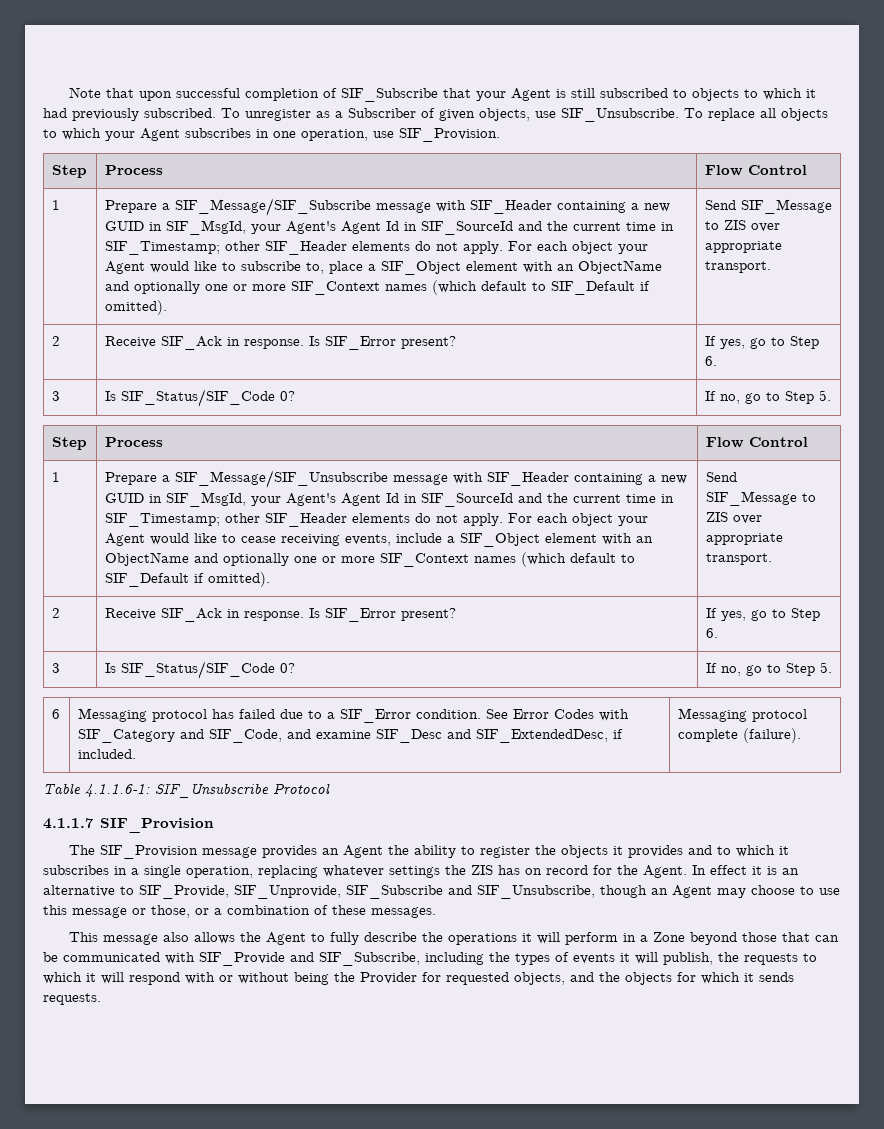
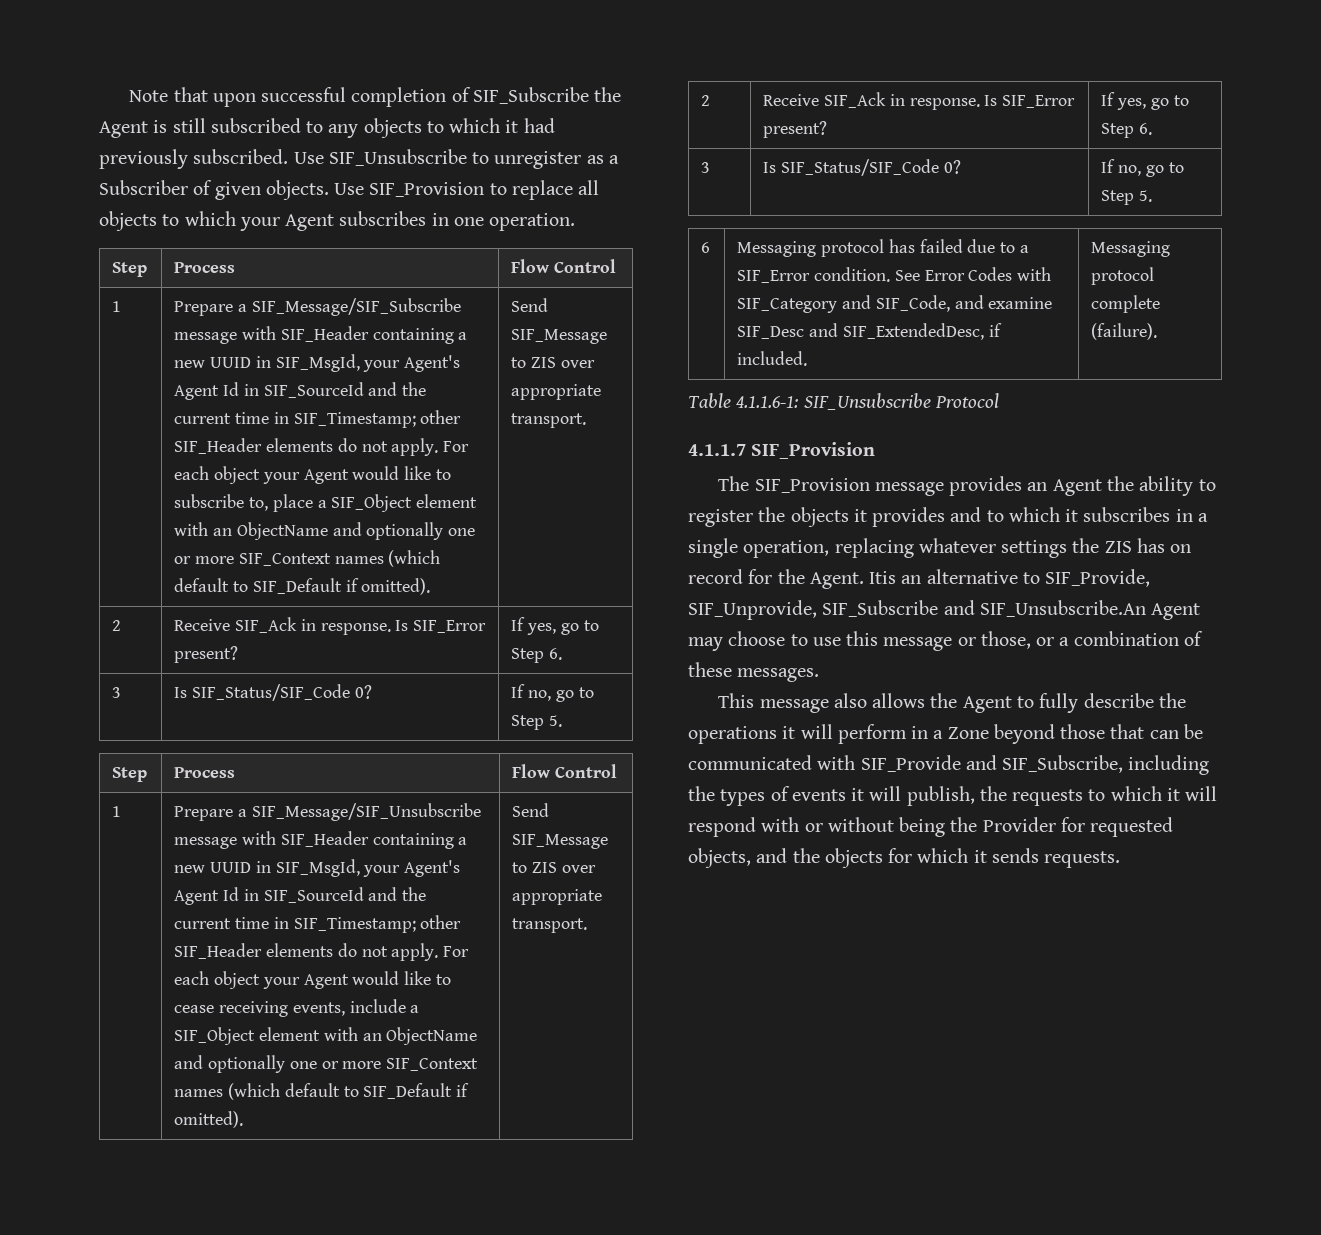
- Note that upon successful completion of SIF_Subscribe that your Agent is still subscribed to objects to which it had previously subscribed.
+ Note that upon successful completion of SIF_Subscribe the Agent is still subscribed to any objects to which it had previously subscribed.
- To unregister as a Subscriber of given objects, use SIF_Unsubscribe. To replace all objects to which your Agent subscribes in one operation, use SIF_Provision.
+ Use SIF_Unsubscribe to unregister as a Subscriber of given objects. Use SIF_Provision to replace all objects to which your Agent subscribes in one operation.
- Prepare a SIF_Message/SIF_Subscribe message with SIF_Header containing a new GUID in SIF_MsgId, your Agent's Agent Id in SIF_SourceId and the current time in SIF_Timestamp; other SIF_Header elements do not apply.
+ Prepare a SIF_Message/SIF_Subscribe message with SIF_Header containing a new UUID in SIF_MsgId, your Agent's Agent Id in SIF_SourceId and the current time in SIF_Timestamp; other SIF_Header elements do not apply.
- Prepare a SIF_Message/SIF_Unsubscribe message with SIF_Header containing a new GUID in SIF_MsgId, your Agent's Agent Id in SIF_SourceId and the current time in SIF_Timestamp; other SIF_Header elements do not apply.
+ Prepare a SIF_Message/SIF_Unsubscribe message with SIF_Header containing a new UUID in SIF_MsgId, your Agent's Agent Id in SIF_SourceId and the current time in SIF_Timestamp; other SIF_Header elements do not apply.
- In effect it is an alternative to SIF_Provide, SIF_Unprovide, SIF_Subscribe and SIF_Unsubscribe, though an Agent may choose to use this message or those, or a combination of these messages.
+ Itis an alternative to SIF_Provide, SIF_Unprovide, SIF_Subscribe and SIF_Unsubscribe.An Agent may choose to use this message or those, or a combination of these messages.

